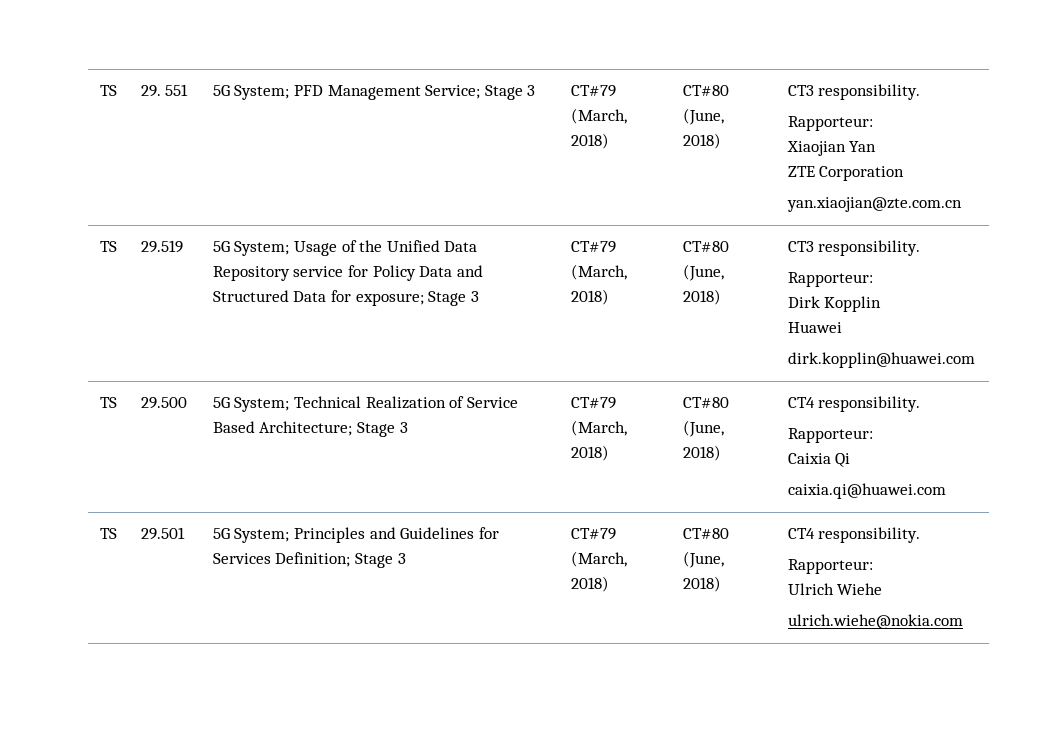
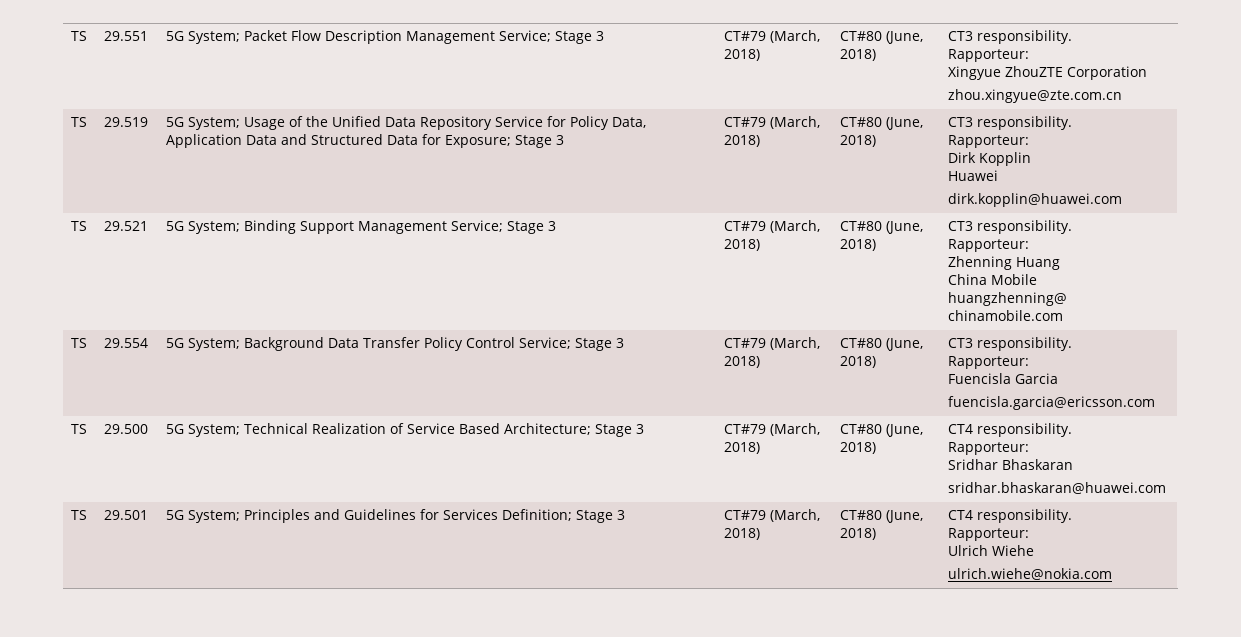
- TS | 29. 551 | 5G System; PFD Management Service; Stage 3 | CT#79 (March, 2018) | CT#80 (June, 2018) | CT3 responsibility.
+ TS | 29.551 | 5G System; Packet Flow Description Management Service; Stage 3 | CT#79 (March, 2018) | CT#80 (June, 2018) | CT3 responsibility.
  Rapporteur:
- Xiaojian Yan
- ZTE Corporation
- yan.xiaojian@zte.com.cn
+ Xingyue ZhouZTE Corporation
+ zhou.xingyue@zte.com.cn
- TS | 29.519 | 5G System; Usage of the Unified Data Repository service for Policy Data and Structured Data for exposure; Stage 3 | CT#79 (March, 2018) | CT#80 (June, 2018) | CT3 responsibility.
+ TS | 29.519 | 5G System; Usage of the Unified Data Repository Service for Policy Data, Application Data and Structured Data for Exposure; Stage 3 | CT#79 (March, 2018) | CT#80 (June, 2018) | CT3 responsibility.
+ TS | 29.521 | 5G System; Binding Support Management Service; Stage 3 | CT#79 (March, 2018) | CT#80 (June, 2018) | CT3 responsibility.
+ Rapporteur:
+ Zhenning Huang
+ China Mobile
+ huangzhenning@ chinamobile.com
+ TS | 29.554 | 5G System; Background Data Transfer Policy Control Service; Stage 3 | CT#79 (March, 2018) | CT#80 (June, 2018) | CT3 responsibility.
+ Rapporteur:
+ Fuencisla Garcia
+ fuencisla.garcia@ericsson.com
  TS | 29.500 | 5G System; Technical Realization of Service Based Architecture; Stage 3 | CT#79 (March, 2018) | CT#80 (June, 2018) | CT4 responsibility.
  Rapporteur:
- Caixia Qi
- caixia.qi@huawei.com
+ Sridhar Bhaskaran
+ sridhar.bhaskaran@huawei.com

